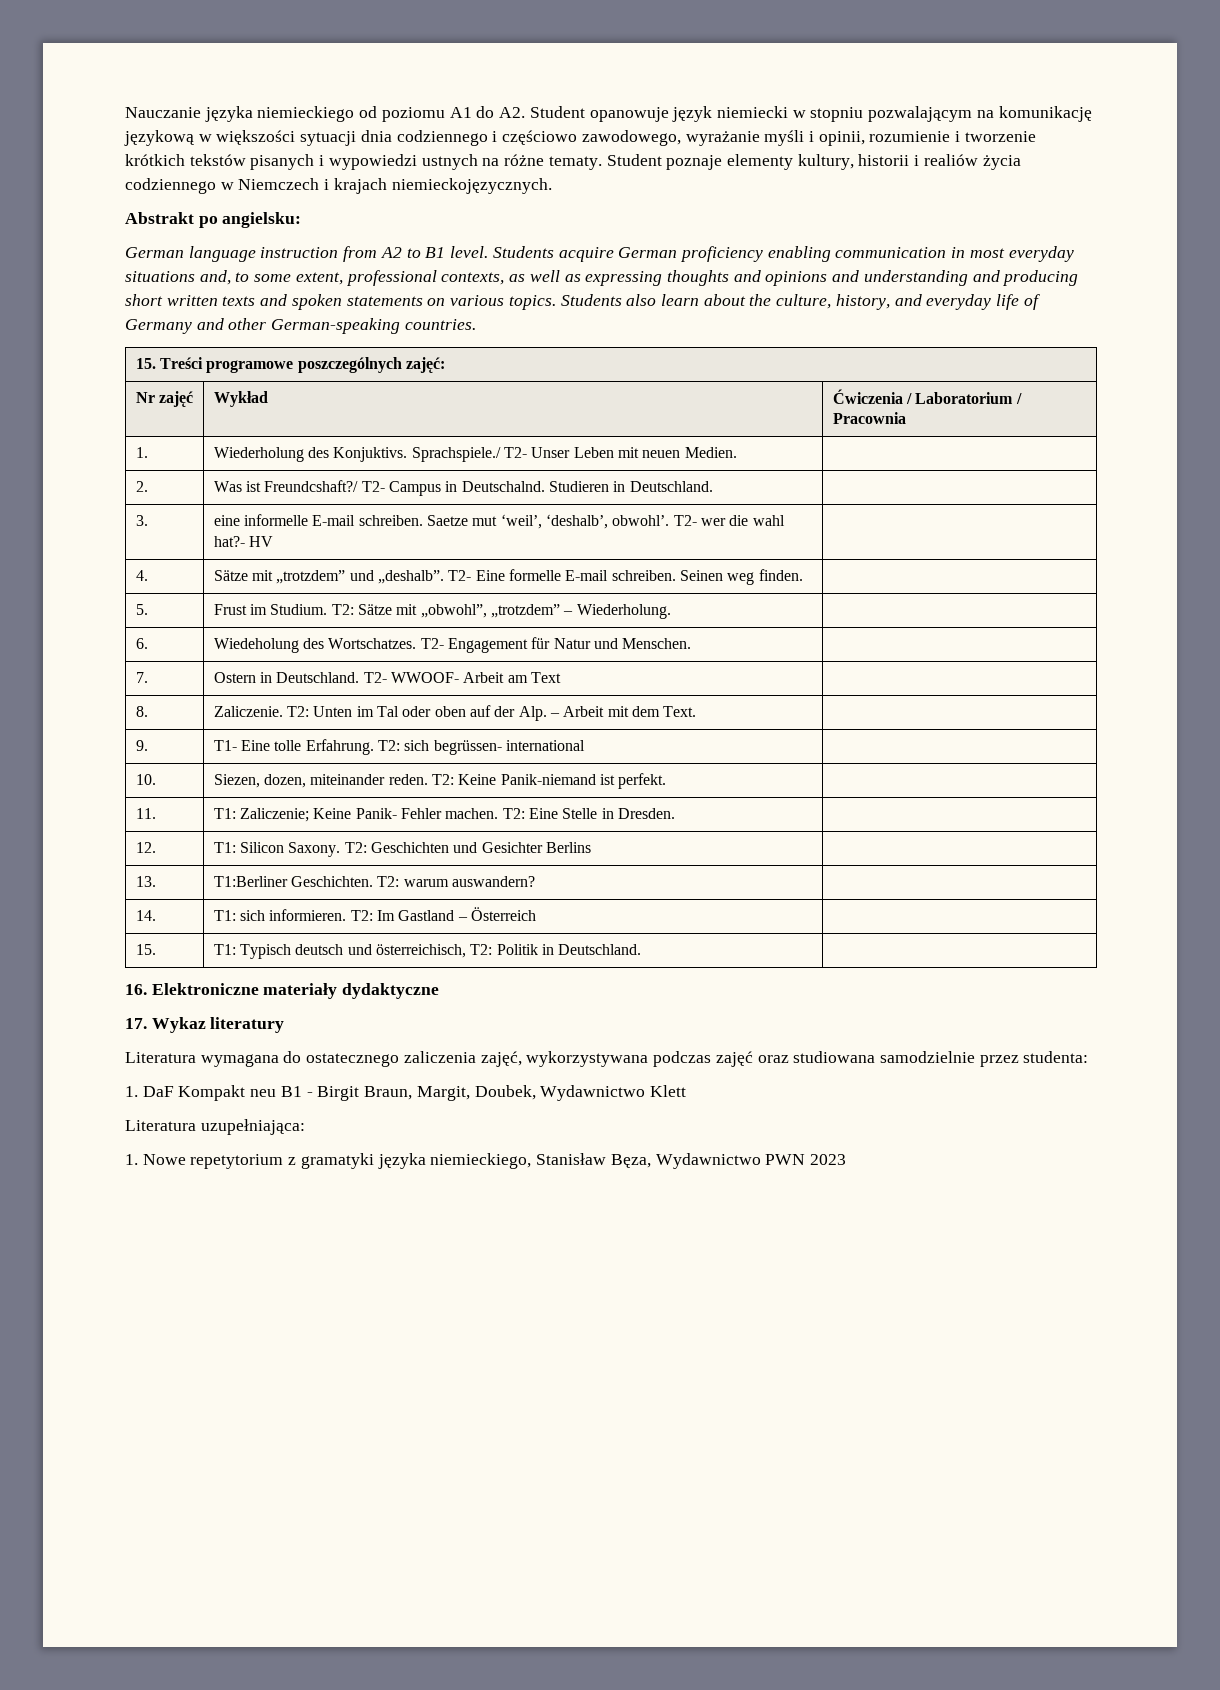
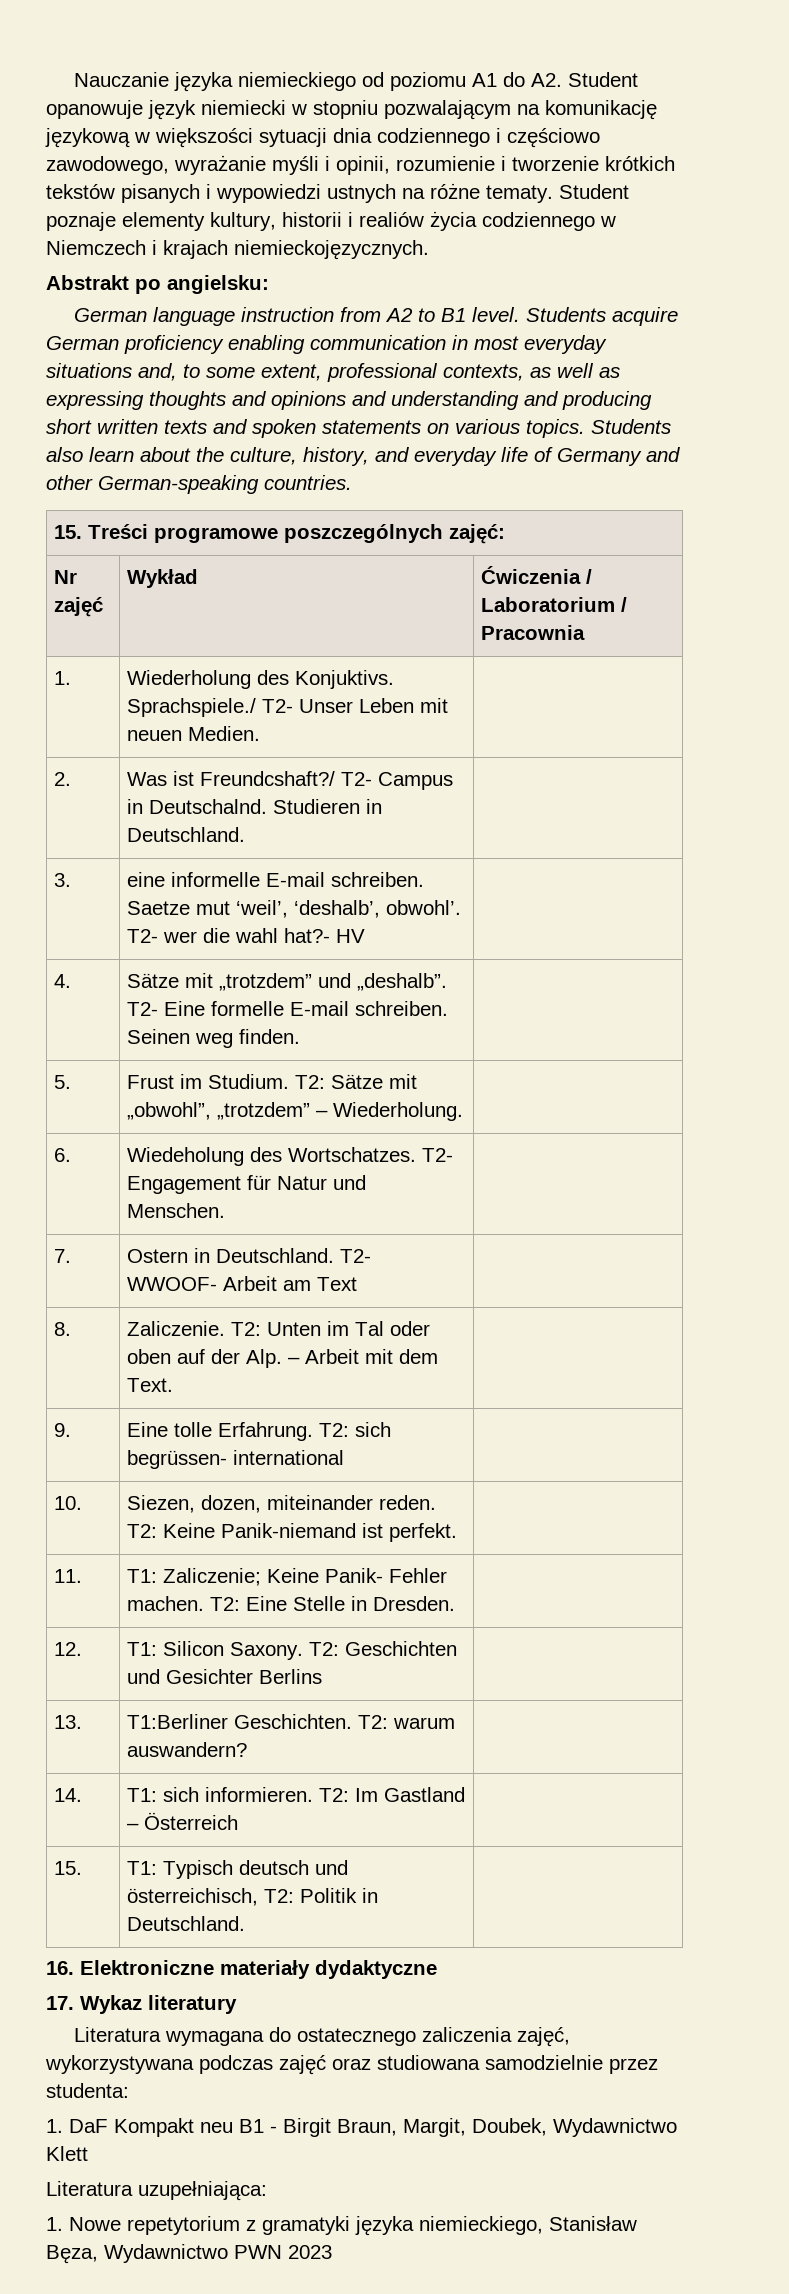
- 9. | T1- Eine tolle Erfahrung. T2: sich begrüssen- international |
+ 9. | Eine tolle Erfahrung. T2: sich begrüssen- international |

